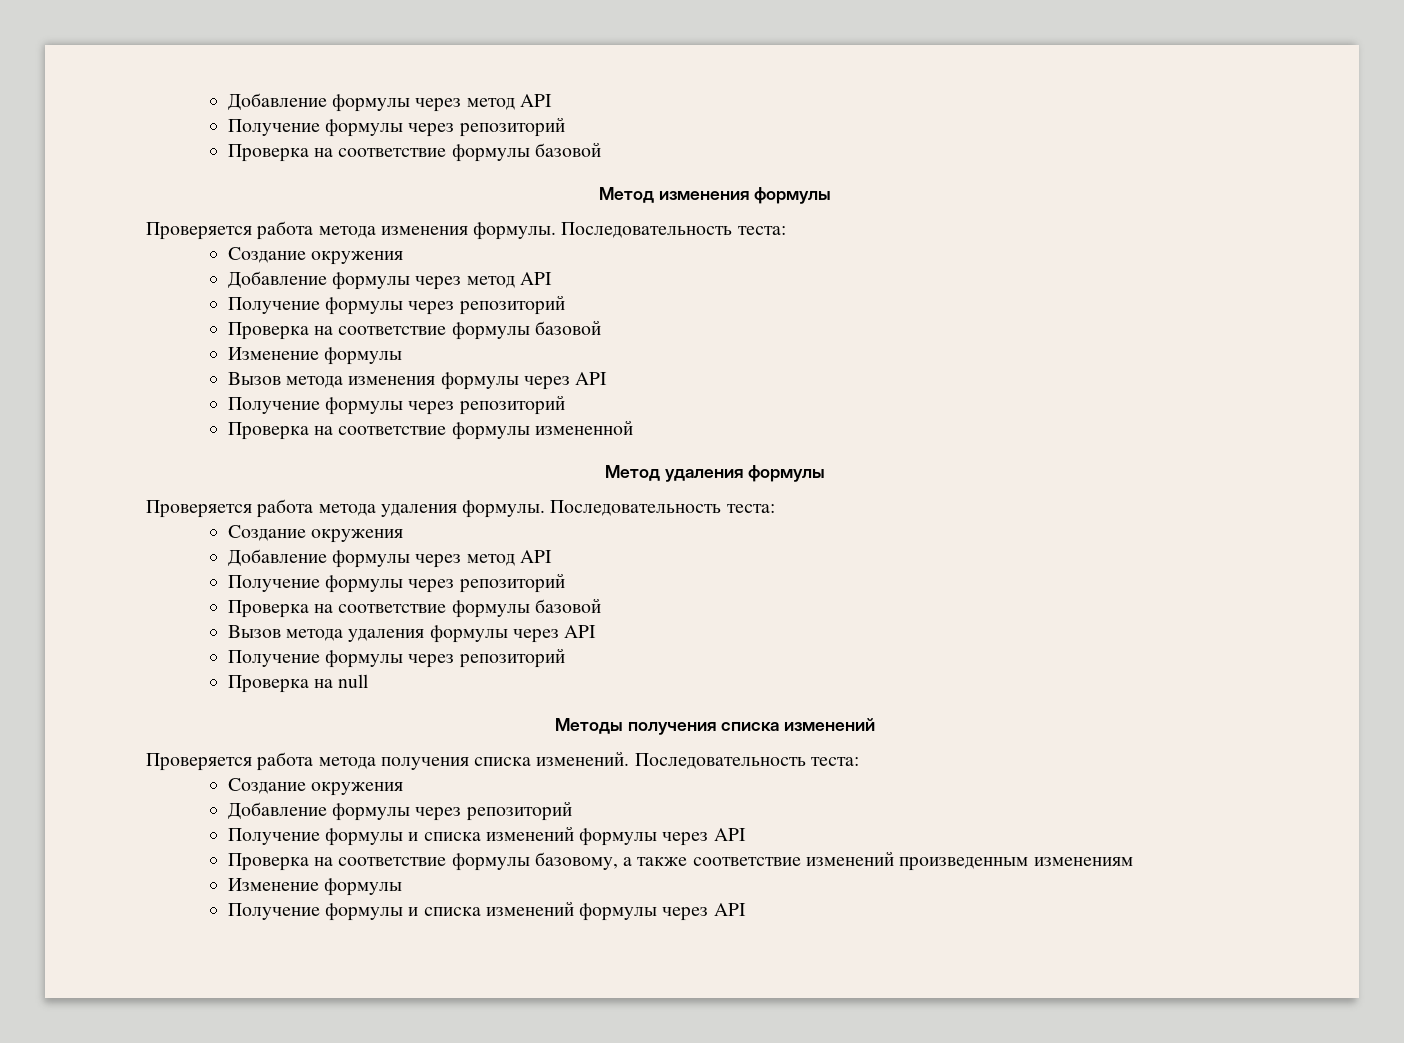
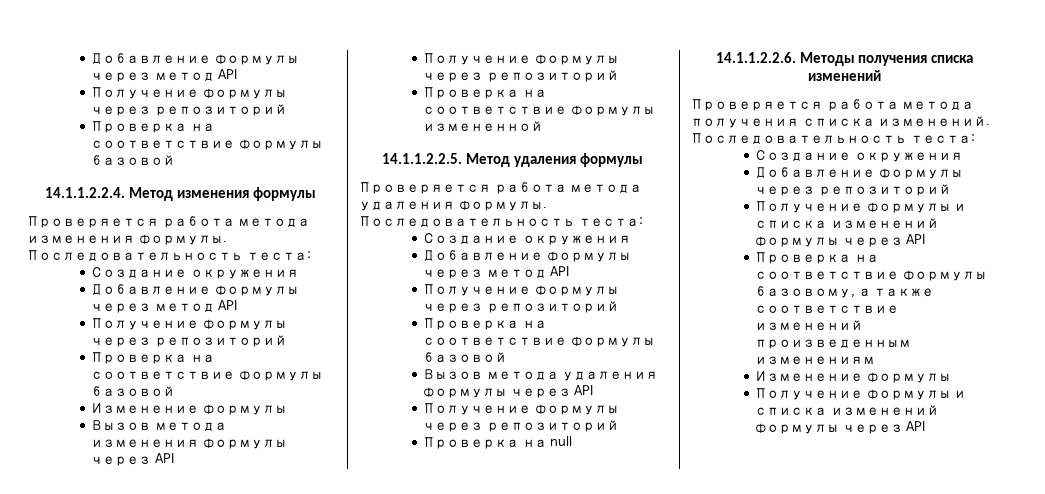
- Метод изменения формулы
+ 14.1.1.2.2.4. Метод изменения формулы
- Метод удаления формулы
+ 14.1.1.2.2.5. Метод удаления формулы
- Методы получения списка изменений
+ 14.1.1.2.2.6. Методы получения списка изменений

